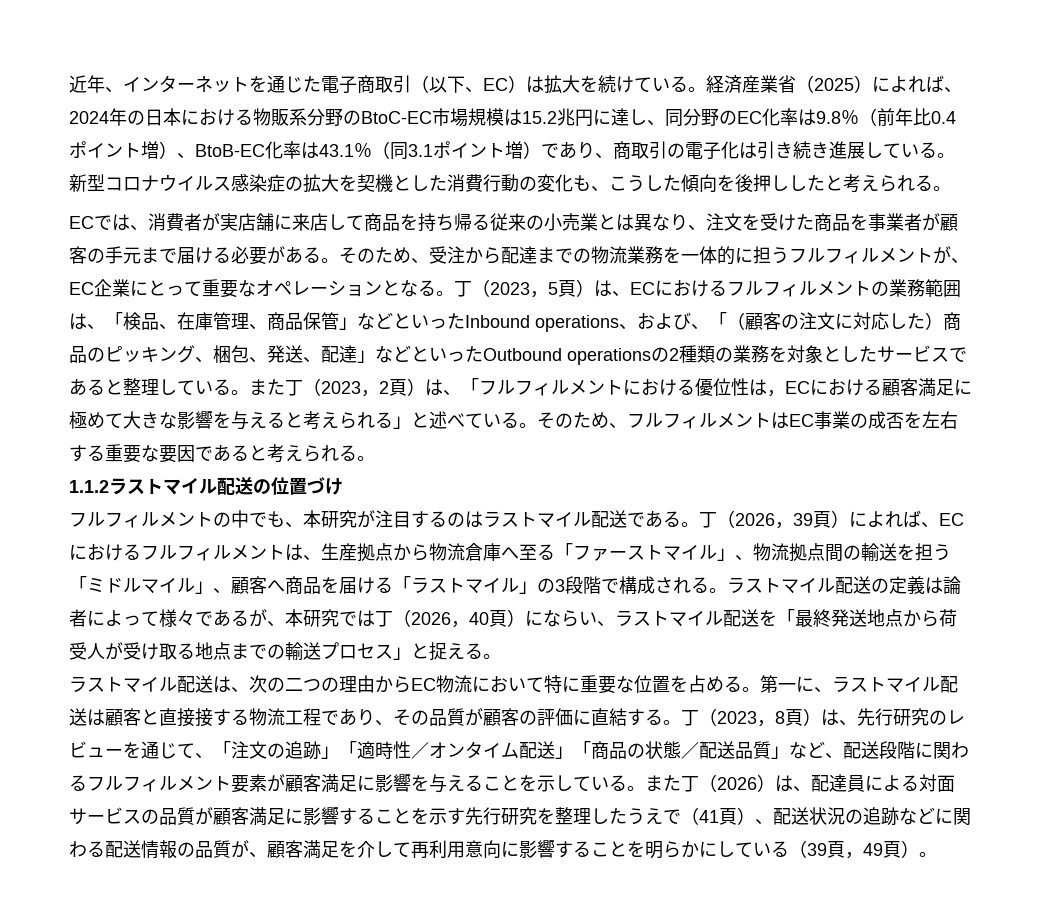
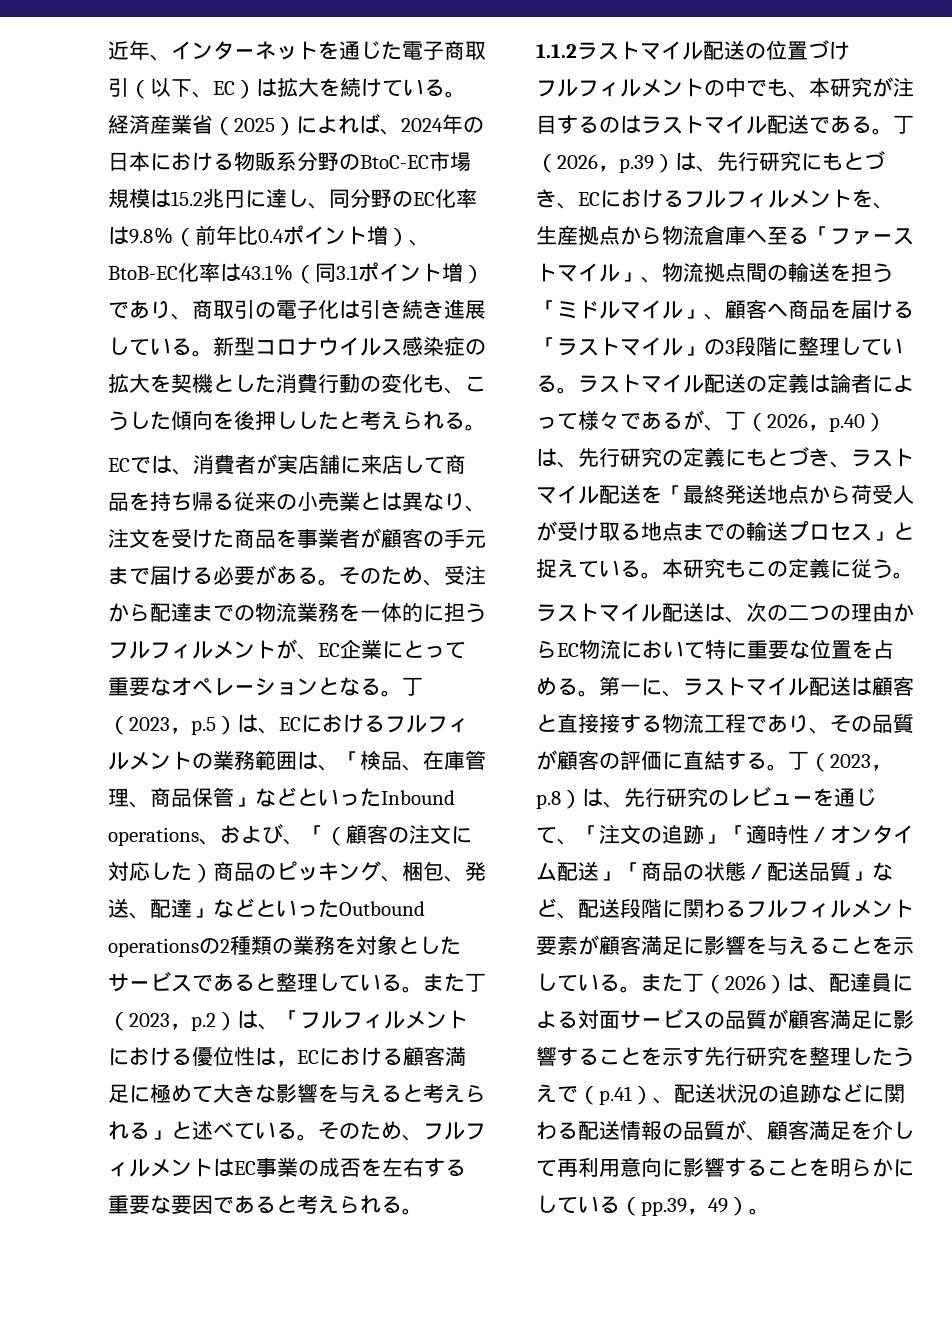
- 丁（2023，5頁）は、ECにおけるフルフィルメントの業務範囲は、「検品、在庫管理、商品保管」などといったInbound operations、および、「（顧客の注文に対応した）商品のピッキング、梱包、発送、配達」などといったOutbound operationsの2種類の業務を対象としたサービスであると整理している。
+ 丁（2023，p.5）は、ECにおけるフルフィルメントの業務範囲は、「検品、在庫管理、商品保管」などといったInbound operations、および、「（顧客の注文に対応した）商品のピッキング、梱包、発送、配達」などといったOutbound operationsの2種類の業務を対象としたサービスであると整理している。
- また丁（2023，2頁）は、「フルフィルメントにおける優位性は，ECにおける顧客満足に極めて大きな影響を与えると考えられる」と述べている。
+ また丁（2023，p.2）は、「フルフィルメントにおける優位性は，ECにおける顧客満足に極めて大きな影響を与えると考えられる」と述べている。
- 丁（2026，39頁）によれば、ECにおけるフルフィルメントは、生産拠点から物流倉庫へ至る「ファーストマイル」、物流拠点間の輸送を担う「ミドルマイル」、顧客へ商品を届ける「ラストマイル」の3段階で構成される。
+ 丁（2026，p.39）は、先行研究にもとづき、ECにおけるフルフィルメントを、生産拠点から物流倉庫へ至る「ファーストマイル」、物流拠点間の輸送を担う「ミドルマイル」、顧客へ商品を届ける「ラストマイル」の3段階に整理している。
- ラストマイル配送の定義は論者によって様々であるが、本研究では丁（2026，40頁）にならい、ラストマイル配送を「最終発送地点から荷受人が受け取る地点までの輸送プロセス」と捉える。
+ ラストマイル配送の定義は論者によって様々であるが、丁（2026，p.40）は、先行研究の定義にもとづき、ラストマイル配送を「最終発送地点から荷受人が受け取る地点までの輸送プロセス」と捉えている。本研究もこの定義に従う。
- 丁（2023，8頁）は、先行研究のレビューを通じて、「注文の追跡」「適時性／オンタイム配送」「商品の状態／配送品質」など、配送段階に関わるフルフィルメント要素が顧客満足に影響を与えることを示している。
+ 丁（2023，p.8）は、先行研究のレビューを通じて、「注文の追跡」「適時性／オンタイム配送」「商品の状態／配送品質」など、配送段階に関わるフルフィルメント要素が顧客満足に影響を与えることを示している。
- また丁（2026）は、配達員による対面サービスの品質が顧客満足に影響することを示す先行研究を整理したうえで（41頁）、配送状況の追跡などに関わる配送情報の品質が、顧客満足を介して再利用意向に影響することを明らかにしている（39頁，49頁）。
+ また丁（2026）は、配達員による対面サービスの品質が顧客満足に影響することを示す先行研究を整理したうえで（p.41）、配送状況の追跡などに関わる配送情報の品質が、顧客満足を介して再利用意向に影響することを明らかにしている（pp.39，49）。

